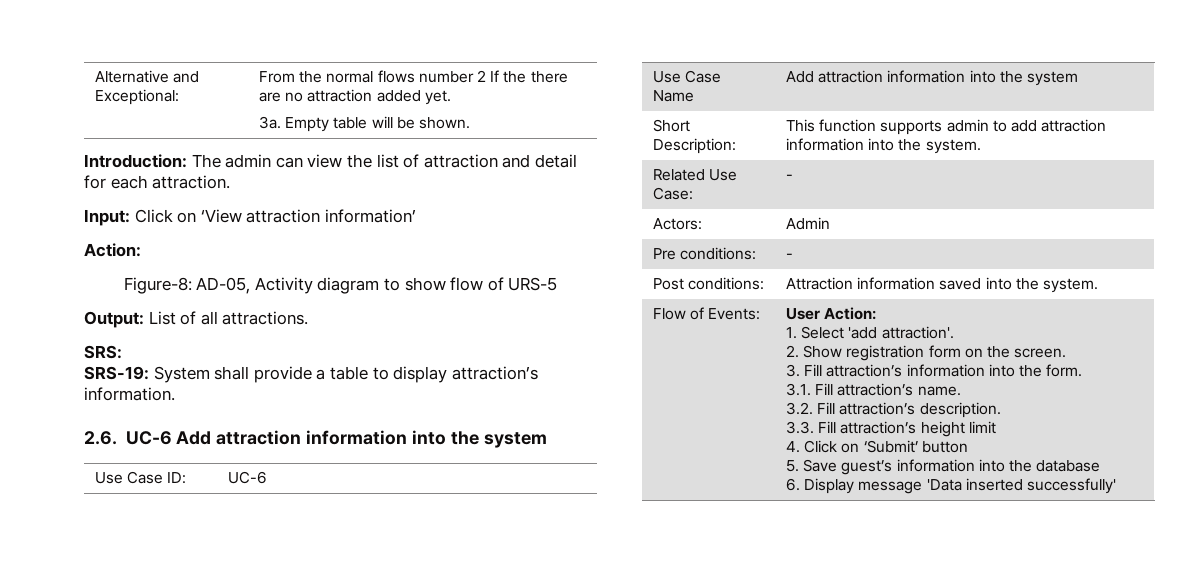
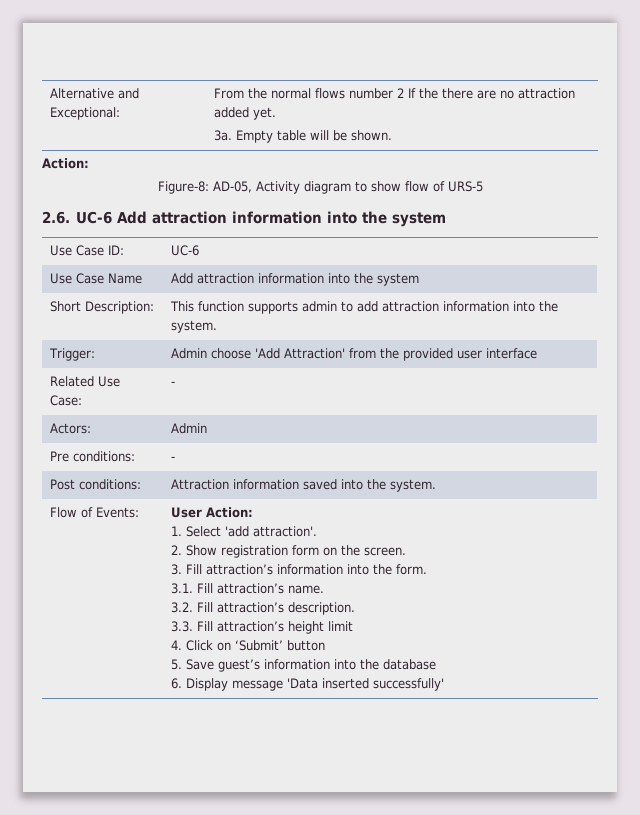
- Introduction: The admin can view the list of attraction and detail for each attraction.
- Input: Click on ‘View attraction information’
- Output: List of all attractions.
- SRS:
- SRS-19: System shall provide a table to display attraction’s information.
+ Trigger: | Admin choose 'Add Attraction' from the provided user interface

